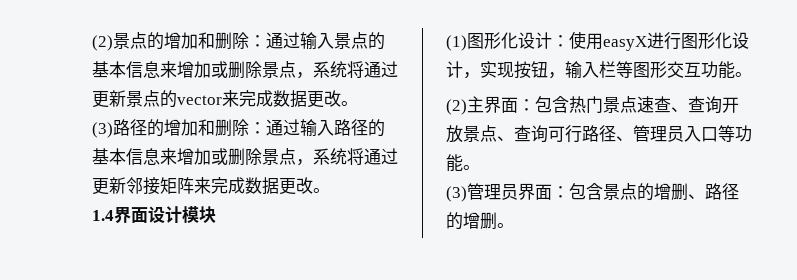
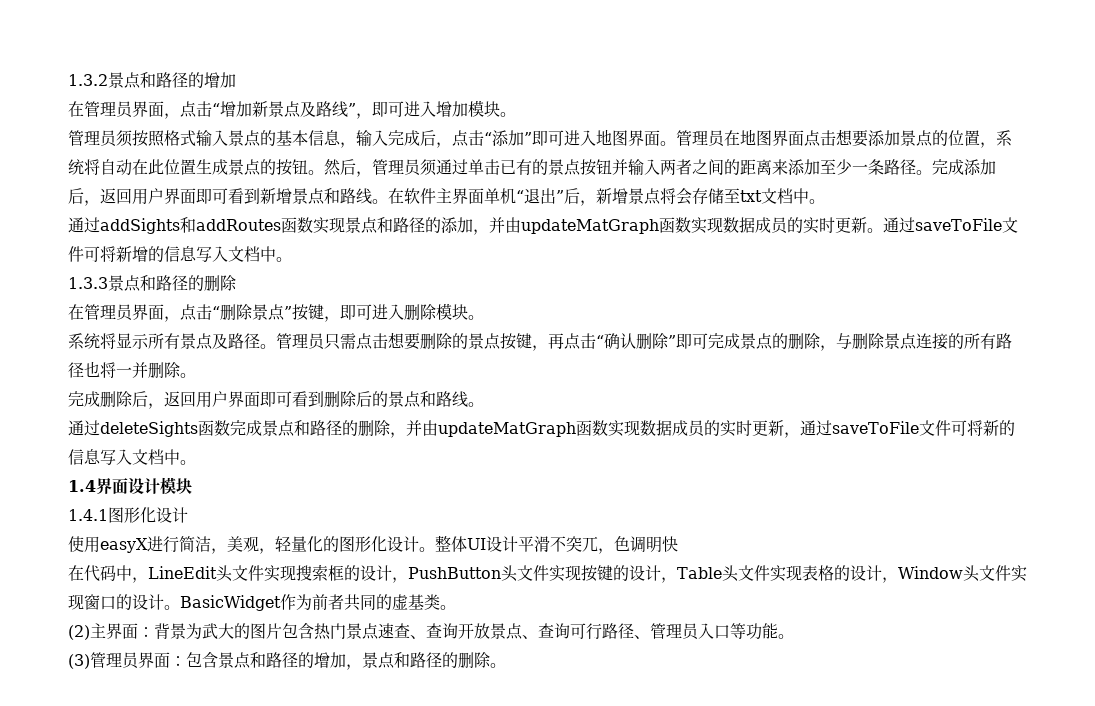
- (2)景点的增加和删除：通过输入景点的基本信息来增加或删除景点，系统将通过更新景点的vector来完成数据更改。
- (3)路径的增加和删除：通过输入路径的基本信息来增加或删除景点，系统将通过更新邻接矩阵来完成数据更改。
+ 1.3.2景点和路径的增加
+ 在管理员界面，点击“增加新景点及路线”，即可进入增加模块。
+ 管理员须按照格式输入景点的基本信息，输入完成后，点击“添加”即可进入地图界面。管理员在地图界面点击想要添加景点的位置，系统将自动在此位置生成景点的按钮。然后，管理员须通过单击已有的景点按钮并输入两者之间的距离来添加至少一条路径。完成添加后，返回用户界面即可看到新增景点和路线。在软件主界面单机“退出”后，新增景点将会存储至txt文档中。
+ 通过addSights和addRoutes函数实现景点和路径的添加，并由updateMatGraph函数实现数据成员的实时更新。通过saveToFile文件可将新增的信息写入文档中。
+ 1.3.3景点和路径的删除
+ 在管理员界面，点击“删除景点”按键，即可进入删除模块。
+ 系统将显示所有景点及路径。管理员只需点击想要删除的景点按键，再点击“确认删除”即可完成景点的删除，与删除景点连接的所有路径也将一并删除。
+ 完成删除后，返回用户界面即可看到删除后的景点和路线。
+ 通过deleteSights函数完成景点和路径的删除，并由updateMatGraph函数实现数据成员的实时更新，通过saveToFile文件可将新的信息写入文档中。
- (1)图形化设计：使用easyX进行图形化设计，实现按钮，输入栏等图形交互功能。
+ 1.4.1图形化设计
+ 使用easyX进行简洁，美观，轻量化的图形化设计。整体UI设计平滑不突兀，色调明快
+ 在代码中，LineEdit头文件实现搜索框的设计，PushButton头文件实现按键的设计，Table头文件实现表格的设计，Window头文件实现窗口的设计。BasicWidget作为前者共同的虚基类。
- (2)主界面：包含热门景点速查、查询开放景点、查询可行路径、管理员入口等功能。
+ (2)主界面：背景为武大的图片包含热门景点速查、查询开放景点、查询可行路径、管理员入口等功能。
- (3)管理员界面：包含景点的增删、路径的增删。
+ (3)管理员界面：包含景点和路径的增加，景点和路径的删除。

